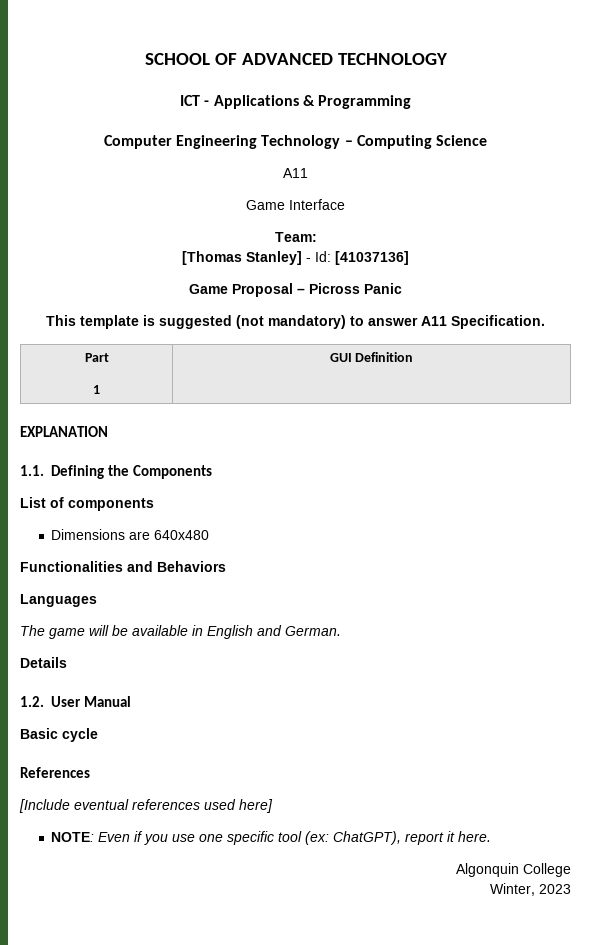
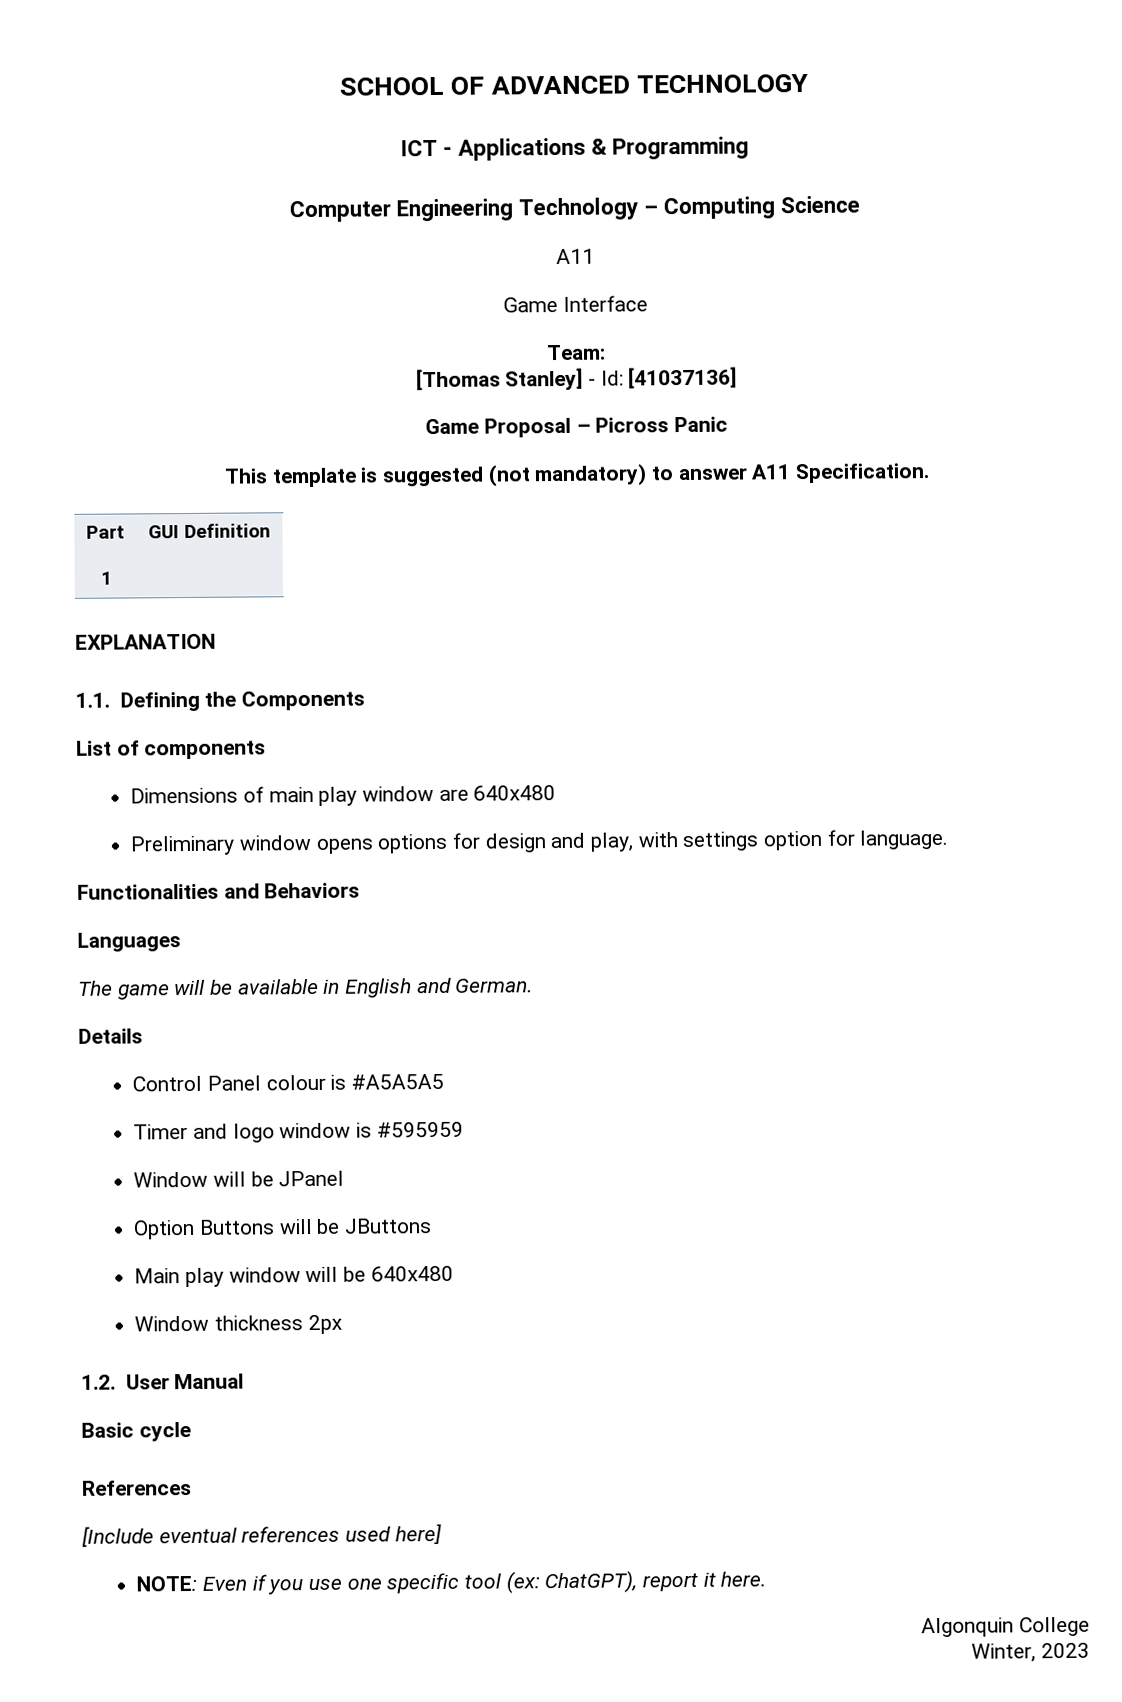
- Dimensions are 640x480
+ Dimensions of main play window are 640x480
+ Preliminary window opens options for design and play, with settings option for language.
+ Control Panel colour is #A5A5A5
+ Timer and logo window is #595959
+ Window will be JPanel
+ Option Buttons will be JButtons
+ Main play window will be 640x480
+ Window thickness 2px

